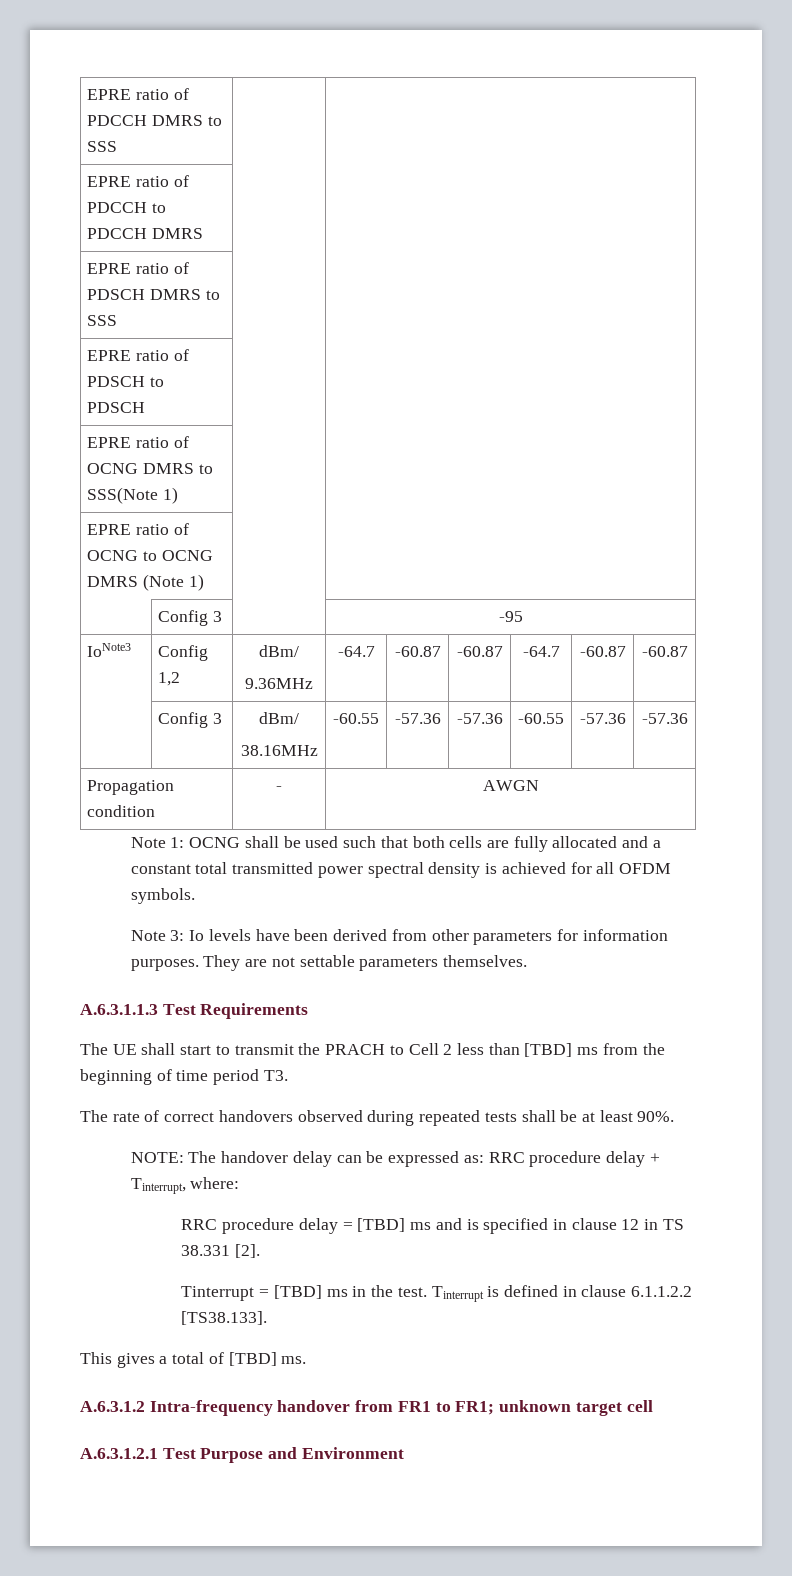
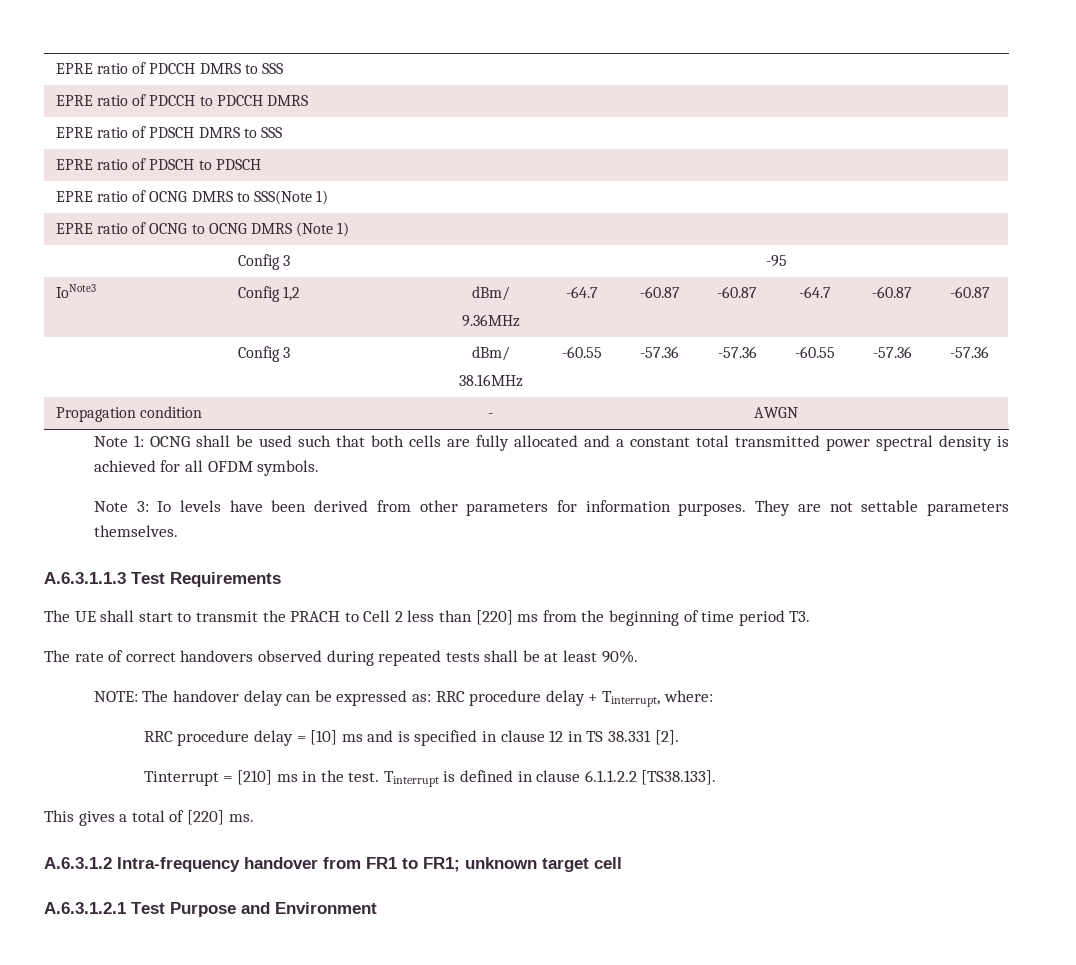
- The UE shall start to transmit the PRACH to Cell 2 less than [TBD] ms from the beginning of time period T3.
+ The UE shall start to transmit the PRACH to Cell 2 less than [220] ms from the beginning of time period T3.
- RRC procedure delay = [TBD] ms and is specified in clause 12 in TS 38.331 [2].
+ RRC procedure delay = [10] ms and is specified in clause 12 in TS 38.331 [2].
- Tinterrupt = [TBD] ms in the test.
+ Tinterrupt = [210] ms in the test.
- This gives a total of [TBD] ms.
+ This gives a total of [220] ms.

